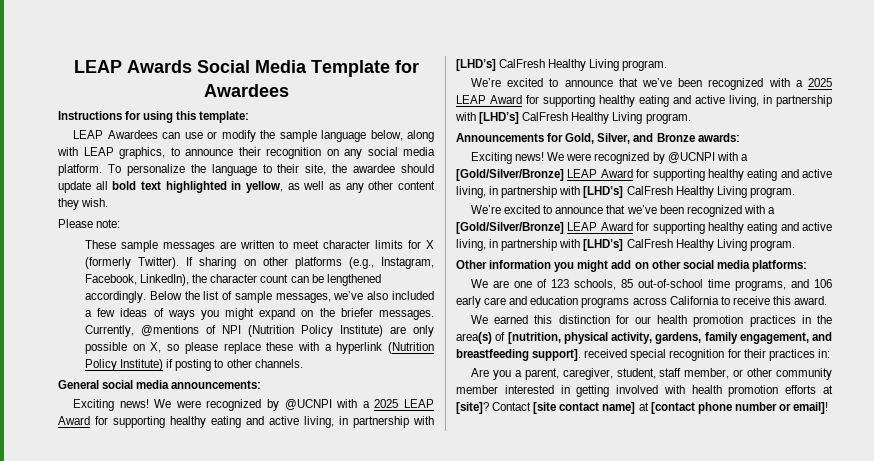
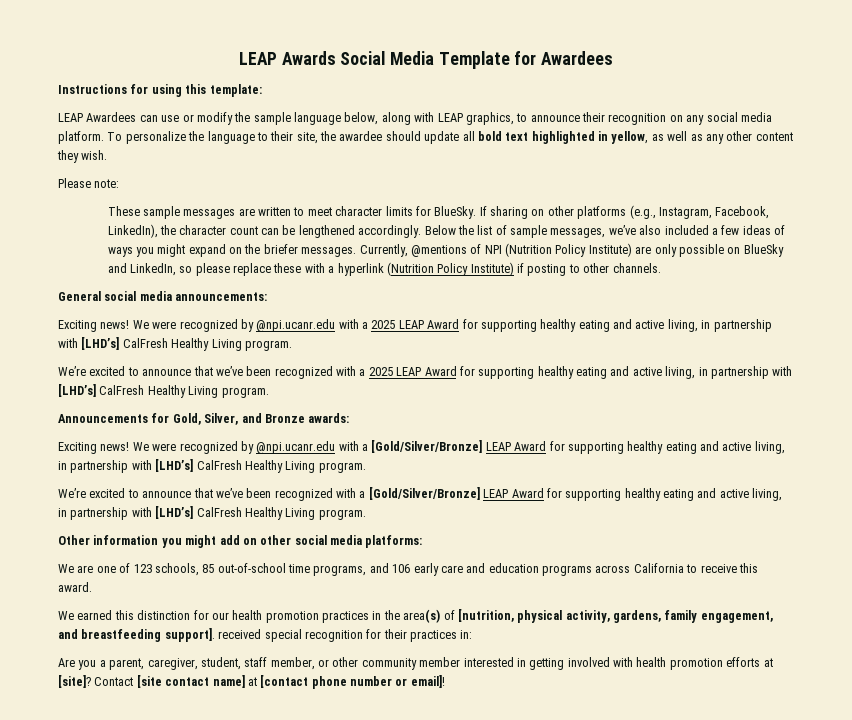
- These sample messages are written to meet character limits for X (formerly Twitter).
+ These sample messages are written to meet character limits for BlueSky.
- Currently, @mentions of NPI (Nutrition Policy Institute) are only possible on X, so please replace these with a hyperlink (Nutrition Policy Institute) if posting to other channels.
+ Currently, @mentions of NPI (Nutrition Policy Institute) are only possible on BlueSky and LinkedIn, so please replace these with a hyperlink (Nutrition Policy Institute) if posting to other channels.
- We were recognized by @UCNPI with a 2025 LEAP Award for supporting healthy eating and active living, in partnership with [LHD’s] CalFresh Healthy Living program.
+ We were recognized by @npi.ucanr.edu with a 2025 LEAP Award for supporting healthy eating and active living, in partnership with [LHD’s] CalFresh Healthy Living program.
- We were recognized by @UCNPI with a [Gold/Silver/Bronze] LEAP Award for supporting healthy eating and active living, in partnership with [LHD’s] CalFresh Healthy Living program.
+ We were recognized by @npi.ucanr.edu with a [Gold/Silver/Bronze] LEAP Award for supporting healthy eating and active living, in partnership with [LHD’s] CalFresh Healthy Living program.

